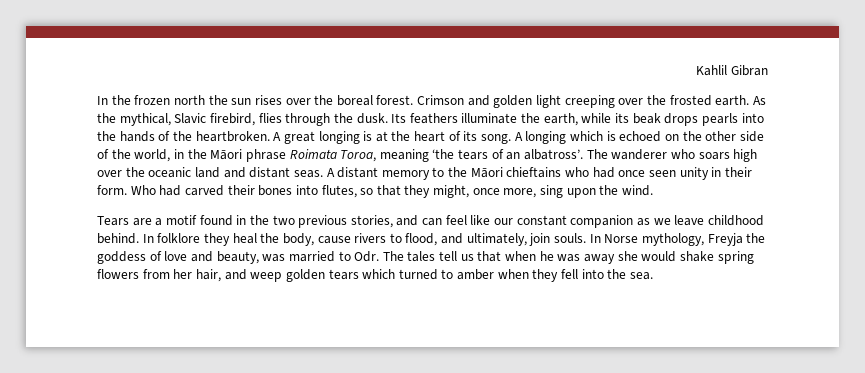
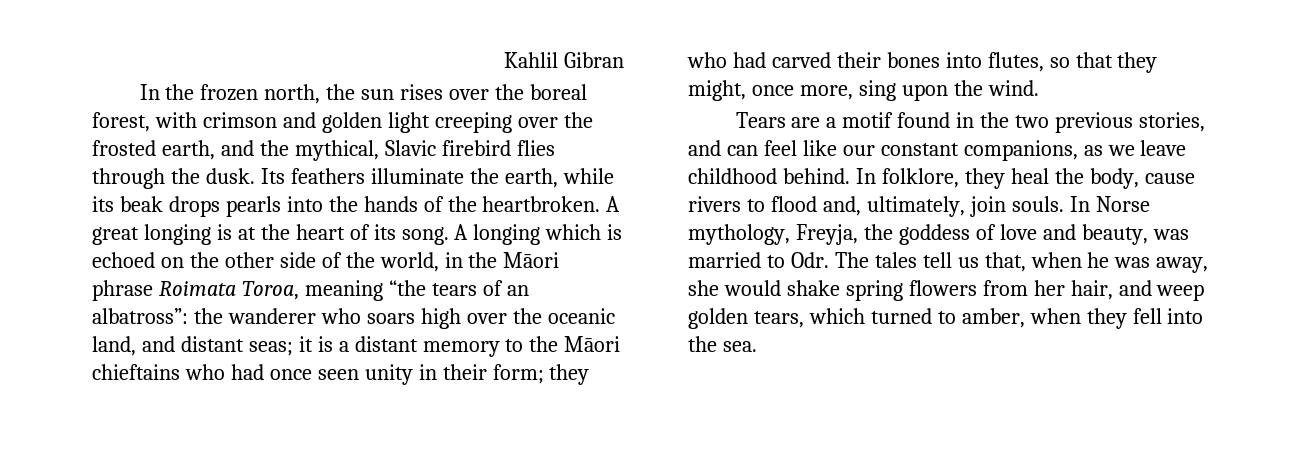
- In the frozen north the sun rises over the boreal forest. Crimson and golden light creeping over the frosted earth. As the mythical, Slavic firebird, flies through the dusk.
+ In the frozen north, the sun rises over the boreal forest, with crimson and golden light creeping over the frosted earth, and the mythical, Slavic firebird flies through the dusk.
- A longing which is echoed on the other side of the world, in the Māori phrase Roimata Toroa, meaning ‘the tears of an albatross’. The wanderer who soars high over the oceanic land and distant seas. A distant memory to the Māori chieftains who had once seen unity in their form. Who had carved their bones into flutes, so that they might, once more, sing upon the wind.
+ A longing which is echoed on the other side of the world, in the Māori phrase Roimata Toroa, meaning “the tears of an albatross”: the wanderer who soars high over the oceanic land, and distant seas; it is a distant memory to the Māori chieftains who had once seen unity in their form; they who had carved their bones into flutes, so that they might, once more, sing upon the wind.
- Tears are a motif found in the two previous stories, and can feel like our constant companion as we leave childhood behind.
+ Tears are a motif found in the two previous stories, and can feel like our constant companions, as we leave childhood behind.
- In folklore they heal the body, cause rivers to flood, and ultimately, join souls.
+ In folklore, they heal the body, cause rivers to flood and, ultimately, join souls.
- In Norse mythology, Freyja the goddess of love and beauty, was married to Odr. The tales tell us that when he was away she would shake spring flowers from her hair, and weep golden tears which turned to amber when they fell into the sea.
+ In Norse mythology, Freyja, the goddess of love and beauty, was married to Odr. The tales tell us that, when he was away, she would shake spring flowers from her hair, and weep golden tears, which turned to amber, when they fell into the sea.

